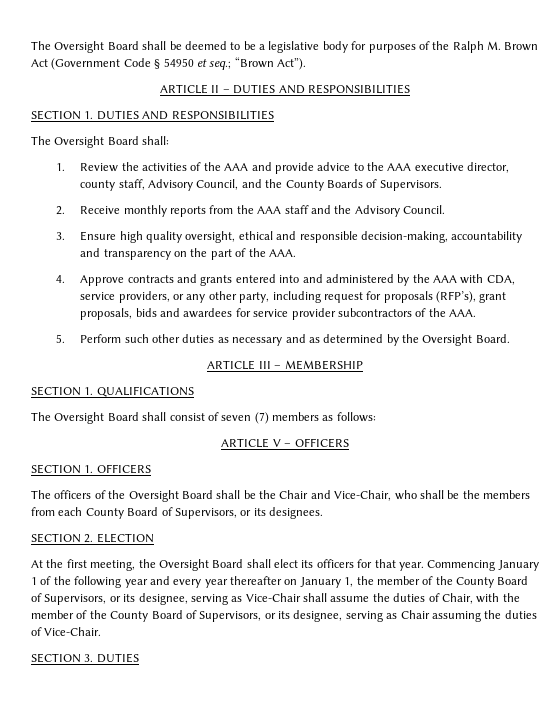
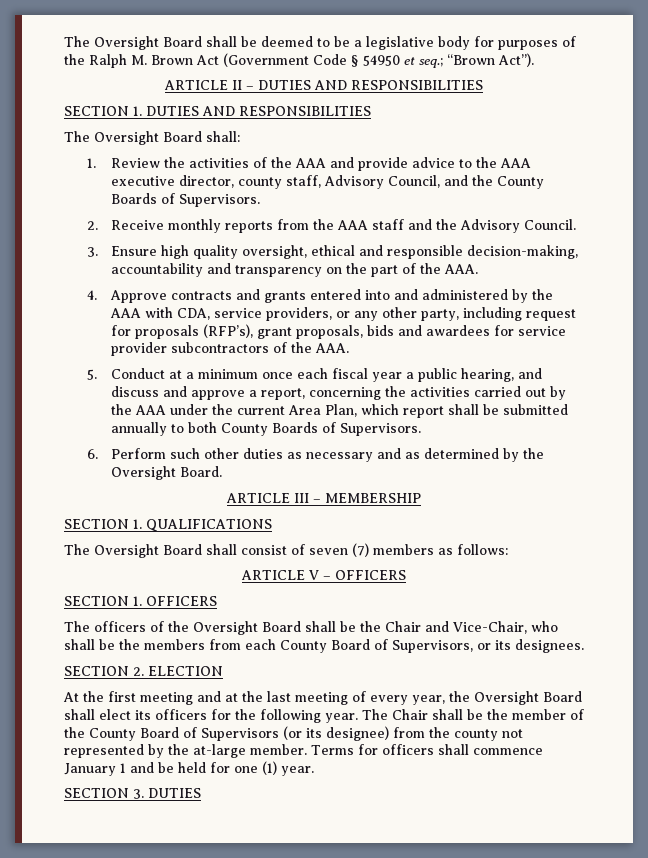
- 5. Perform such other duties as necessary and as determined by the Oversight Board.
+ 5. Conduct at a minimum once each fiscal year a public hearing, and discuss and approve a report, concerning the activities carried out by the AAA under the current Area Plan, which report shall be submitted annually to both County Boards of Supervisors.
+ 6. Perform such other duties as necessary and as determined by the Oversight Board.
- At the first meeting, the Oversight Board shall elect its officers for that year. Commencing January 1 of the following year and every year thereafter on January 1, the member of the County Board of Supervisors, or its designee, serving as Vice-Chair shall assume the duties of Chair, with the member of the County Board of Supervisors, or its designee, serving as Chair assuming the duties of Vice-Chair.
+ At the first meeting and at the last meeting of every year, the Oversight Board shall elect its officers for the following year. The Chair shall be the member of the County Board of Supervisors (or its designee) from the county not represented by the at-large member. Terms for officers shall commence January 1 and be held for one (1) year.

